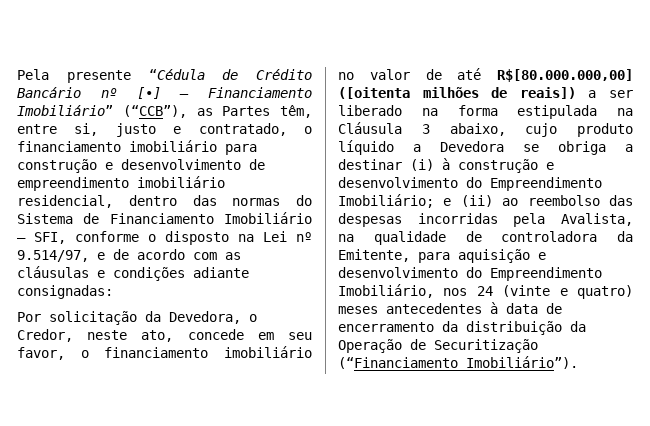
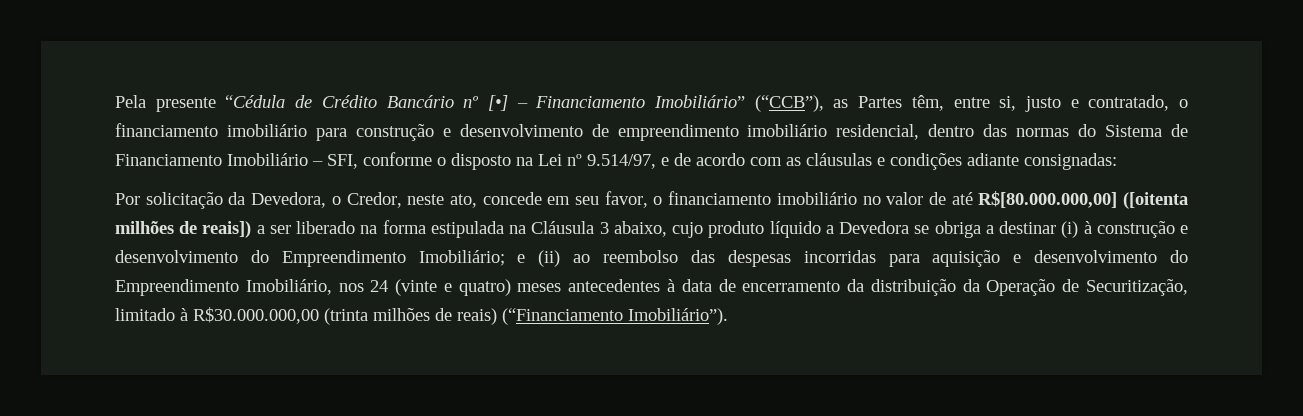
- e (ii) ao reembolso das despesas incorridas pela Avalista, na qualidade de controladora da Emitente, para aquisição e desenvolvimento do Empreendimento Imobiliário, nos 24 (vinte e quatro) meses antecedentes à data de encerramento da distribuição da Operação de Securitização (“Financiamento Imobiliário”).
+ e (ii) ao reembolso das despesas incorridas para aquisição e desenvolvimento do Empreendimento Imobiliário, nos 24 (vinte e quatro) meses antecedentes à data de encerramento da distribuição da Operação de Securitização, limitado à R$30.000.000,00 (trinta milhões de reais) (“Financiamento Imobiliário”).

